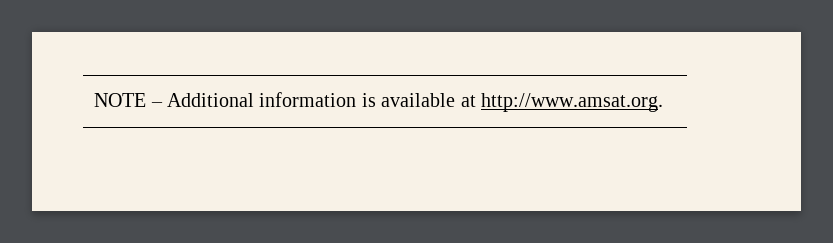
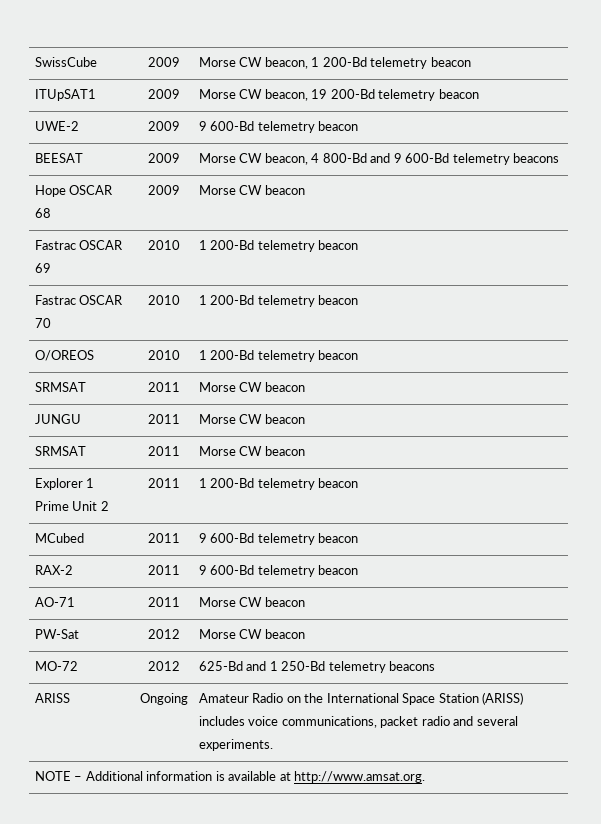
+ SwissCube | 2009 | Morse CW beacon, 1 200-Bd telemetry beacon
+ ITUpSAT1 | 2009 | Morse CW beacon, 19 200-Bd telemetry beacon
+ UWE-2 | 2009 | 9 600-Bd telemetry beacon
+ BEESAT | 2009 | Morse CW beacon, 4 800-Bd and 9 600-Bd telemetry beacons
+ Hope OSCAR 68 | 2009 | Morse CW beacon
+ Fastrac OSCAR 69 | 2010 | 1 200-Bd telemetry beacon
+ Fastrac OSCAR 70 | 2010 | 1 200-Bd telemetry beacon
+ O/OREOS | 2010 | 1 200-Bd telemetry beacon
+ SRMSAT | 2011 | Morse CW beacon
+ JUNGU | 2011 | Morse CW beacon
+ SRMSAT | 2011 | Morse CW beacon
+ Explorer 1 Prime Unit 2 | 2011 | 1 200-Bd telemetry beacon
+ MCubed | 2011 | 9 600-Bd telemetry beacon
+ RAX-2 | 2011 | 9 600-Bd telemetry beacon
+ AO-71 | 2011 | Morse CW beacon
+ PW-Sat | 2012 | Morse CW beacon
+ MO-72 | 2012 | 625-Bd and 1 250-Bd telemetry beacons
+ ARISS | Ongoing | Amateur Radio on the International Space Station (ARISS) includes voice communications, packet radio and several experiments.

